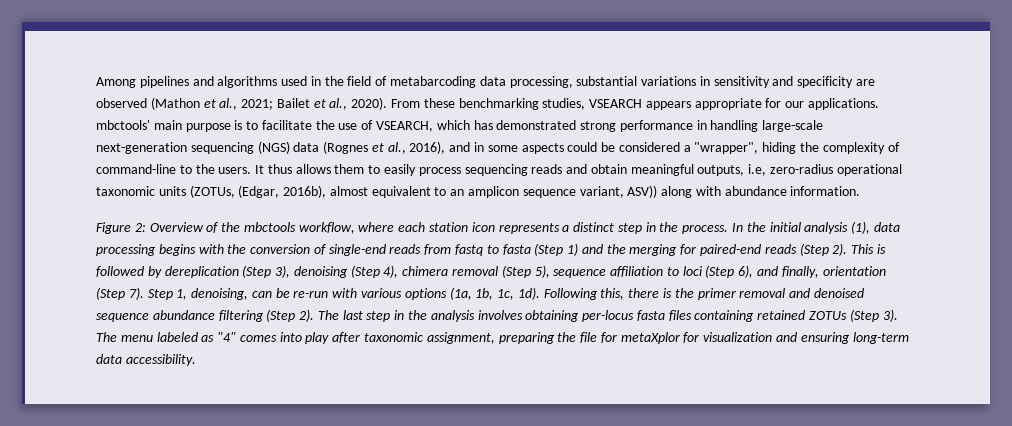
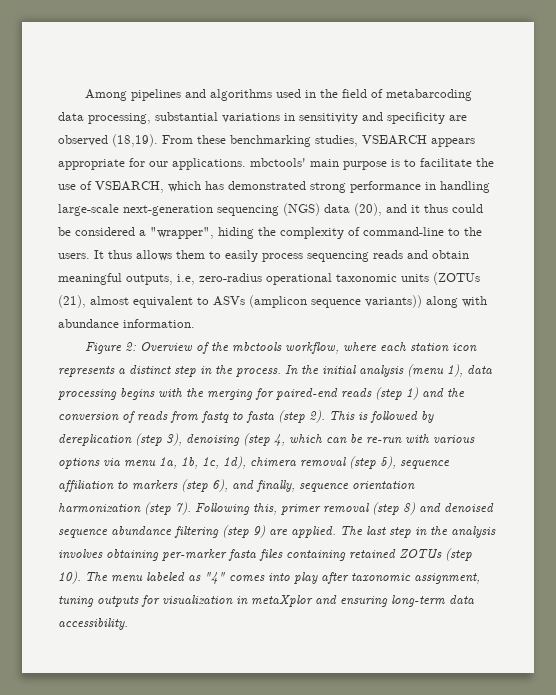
- Among pipelines and algorithms used in the field of metabarcoding data processing, substantial variations in sensitivity and specificity are observed (Mathon et al., 2021; Bailet et al., 2020).
+ Among pipelines and algorithms used in the field of metabarcoding data processing, substantial variations in sensitivity and specificity are observed (18,19).
- From these benchmarking studies, VSEARCH appears appropriate for our applications. mbctools' main purpose is to facilitate the use of VSEARCH, which has demonstrated strong performance in handling large-scale next-generation sequencing (NGS) data (Rognes et al., 2016), and in some aspects could be considered a "wrapper", hiding the complexity of command-line to the users.
+ From these benchmarking studies, VSEARCH appears appropriate for our applications. mbctools' main purpose is to facilitate the use of VSEARCH, which has demonstrated strong performance in handling large-scale next-generation sequencing (NGS) data (20), and it thus could be considered a "wrapper", hiding the complexity of command-line to the users.
- It thus allows them to easily process sequencing reads and obtain meaningful outputs, i.e, zero-radius operational taxonomic units (ZOTUs, (Edgar, 2016b), almost equivalent to an amplicon sequence variant, ASV)) along with abundance information.
+ It thus allows them to easily process sequencing reads and obtain meaningful outputs, i.e, zero-radius operational taxonomic units (ZOTUs (21), almost equivalent to ASVs (amplicon sequence variants)) along with abundance information.
- In the initial analysis (1), data processing begins with the conversion of single-end reads from fastq to fasta (Step 1) and the merging for paired-end reads (Step 2).
+ In the initial analysis (menu 1), data processing begins with the merging for paired-end reads (step 1) and the conversion of reads from fastq to fasta (step 2).
- This is followed by dereplication (Step 3), denoising (Step 4), chimera removal (Step 5), sequence affiliation to loci (Step 6), and finally, orientation (Step 7). Step 1, denoising, can be re-run with various options (1a, 1b, 1c, 1d). Following this, there is the primer removal and denoised sequence abundance filtering (Step 2).
+ This is followed by dereplication (step 3), denoising (step 4, which can be re-run with various options via menu 1a, 1b, 1c, 1d), chimera removal (step 5), sequence affiliation to markers (step 6), and finally, sequence orientation harmonization (step 7). Following this, primer removal (step 8) and denoised sequence abundance filtering (step 9) are applied.
- The last step in the analysis involves obtaining per-locus fasta files containing retained ZOTUs (Step 3).
+ The last step in the analysis involves obtaining per-marker fasta files containing retained ZOTUs (step 10).
- The menu labeled as "4" comes into play after taxonomic assignment, preparing the file for metaXplor for visualization and ensuring long-term data accessibility.
+ The menu labeled as "4" comes into play after taxonomic assignment, tuning outputs for visualization in metaXplor and ensuring long-term data accessibility.

